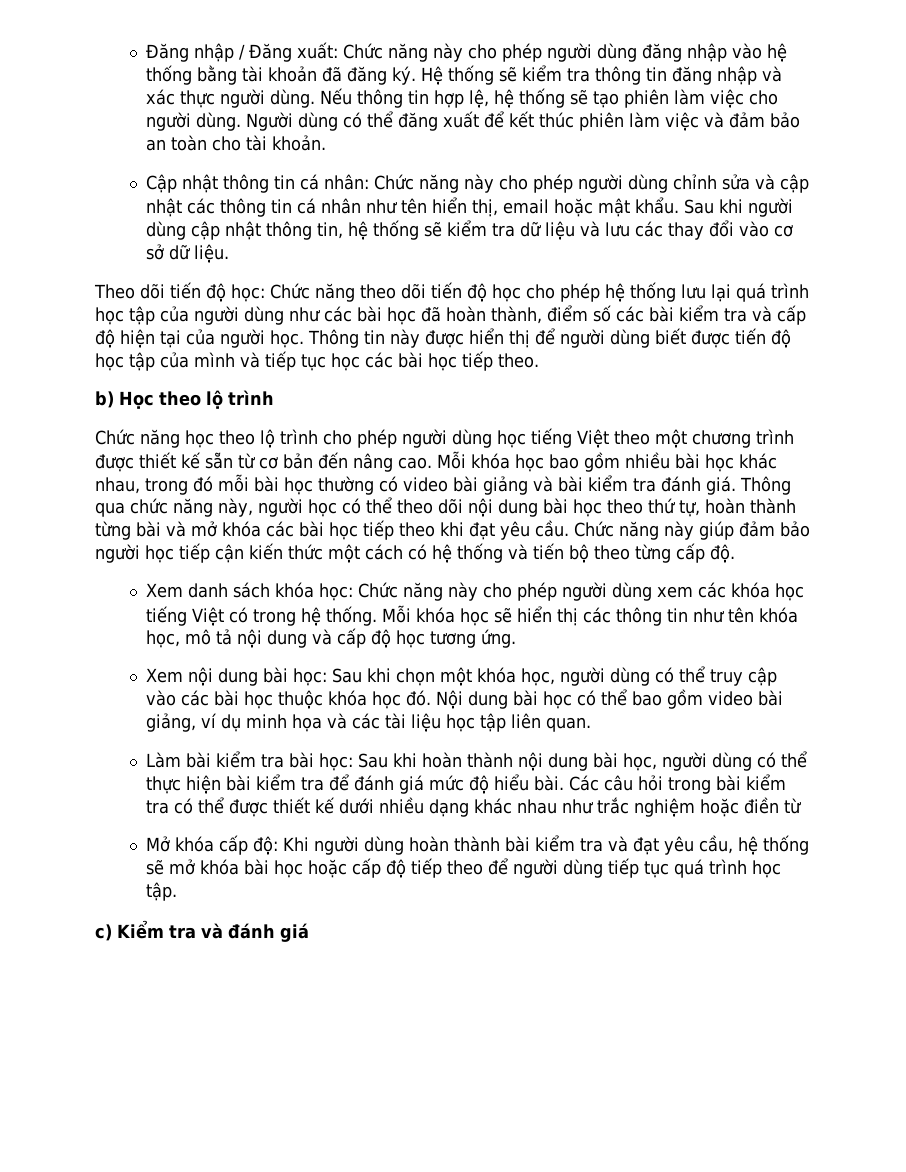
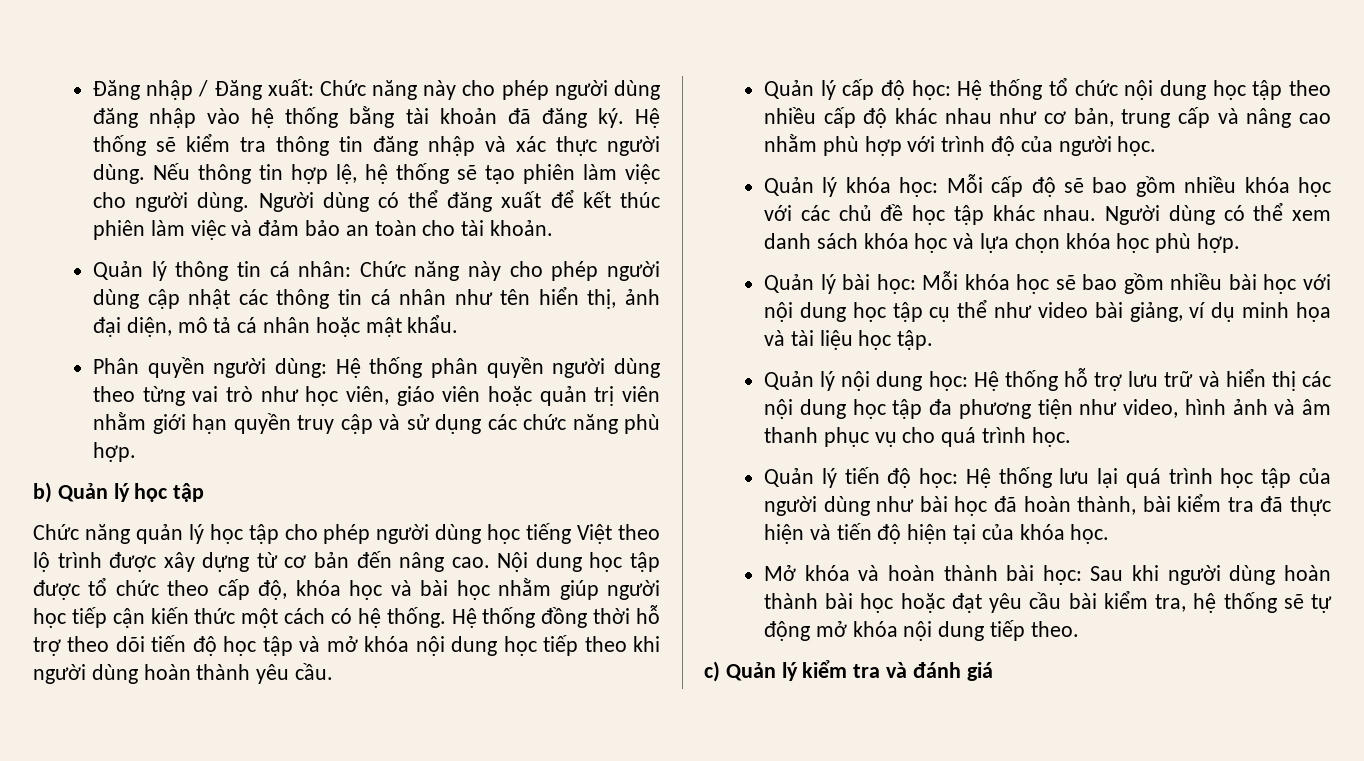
- Cập nhật thông tin cá nhân: Chức năng này cho phép người dùng chỉnh sửa và cập nhật các thông tin cá nhân như tên hiển thị, email hoặc mật khẩu. Sau khi người dùng cập nhật thông tin, hệ thống sẽ kiểm tra dữ liệu và lưu các thay đổi vào cơ sở dữ liệu.
- Theo dõi tiến độ học: Chức năng theo dõi tiến độ học cho phép hệ thống lưu lại quá trình học tập của người dùng như các bài học đã hoàn thành, điểm số các bài kiểm tra và cấp độ hiện tại của người học. Thông tin này được hiển thị để người dùng biết được tiến độ học tập của mình và tiếp tục học các bài học tiếp theo.
- b) Học theo lộ trình
- Chức năng học theo lộ trình cho phép người dùng học tiếng Việt theo một chương trình được thiết kế sẵn từ cơ bản đến nâng cao. Mỗi khóa học bao gồm nhiều bài học khác nhau, trong đó mỗi bài học thường có video bài giảng và bài kiểm tra đánh giá. Thông qua chức năng này, người học có thể theo dõi nội dung bài học theo thứ tự, hoàn thành từng bài và mở khóa các bài học tiếp theo khi đạt yêu cầu. Chức năng này giúp đảm bảo người học tiếp cận kiến thức một cách có hệ thống và tiến bộ theo từng cấp độ.
- Xem danh sách khóa học: Chức năng này cho phép người dùng xem các khóa học tiếng Việt có trong hệ thống. Mỗi khóa học sẽ hiển thị các thông tin như tên khóa học, mô tả nội dung và cấp độ học tương ứng.
- Xem nội dung bài học: Sau khi chọn một khóa học, người dùng có thể truy cập vào các bài học thuộc khóa học đó. Nội dung bài học có thể bao gồm video bài giảng, ví dụ minh họa và các tài liệu học tập liên quan.
- Làm bài kiểm tra bài học: Sau khi hoàn thành nội dung bài học, người dùng có thể thực hiện bài kiểm tra để đánh giá mức độ hiểu bài. Các câu hỏi trong bài kiểm tra có thể được thiết kế dưới nhiều dạng khác nhau như trắc nghiệm hoặc điền từ
- Mở khóa cấp độ: Khi người dùng hoàn thành bài kiểm tra và đạt yêu cầu, hệ thống sẽ mở khóa bài học hoặc cấp độ tiếp theo để người dùng tiếp tục quá trình học tập.
- c) Kiểm tra và đánh giá
+ Quản lý thông tin cá nhân: Chức năng này cho phép người dùng cập nhật các thông tin cá nhân như tên hiển thị, ảnh đại diện, mô tả cá nhân hoặc mật khẩu.
+ Phân quyền người dùng: Hệ thống phân quyền người dùng theo từng vai trò như học viên, giáo viên hoặc quản trị viên nhằm giới hạn quyền truy cập và sử dụng các chức năng phù hợp.
+ b) Quản lý học tập
+ Chức năng quản lý học tập cho phép người dùng học tiếng Việt theo lộ trình được xây dựng từ cơ bản đến nâng cao. Nội dung học tập được tổ chức theo cấp độ, khóa học và bài học nhằm giúp người học tiếp cận kiến thức một cách có hệ thống. Hệ thống đồng thời hỗ trợ theo dõi tiến độ học tập và mở khóa nội dung học tiếp theo khi người dùng hoàn thành yêu cầu.
+ Quản lý cấp độ học: Hệ thống tổ chức nội dung học tập theo nhiều cấp độ khác nhau như cơ bản, trung cấp và nâng cao nhằm phù hợp với trình độ của người học.
+ Quản lý khóa học: Mỗi cấp độ sẽ bao gồm nhiều khóa học với các chủ đề học tập khác nhau. Người dùng có thể xem danh sách khóa học và lựa chọn khóa học phù hợp.
+ Quản lý bài học: Mỗi khóa học sẽ bao gồm nhiều bài học với nội dung học tập cụ thể như video bài giảng, ví dụ minh họa và tài liệu học tập.
+ Quản lý nội dung học: Hệ thống hỗ trợ lưu trữ và hiển thị các nội dung học tập đa phương tiện như video, hình ảnh và âm thanh phục vụ cho quá trình học.
+ Quản lý tiến độ học: Hệ thống lưu lại quá trình học tập của người dùng như bài học đã hoàn thành, bài kiểm tra đã thực hiện và tiến độ hiện tại của khóa học.
+ Mở khóa và hoàn thành bài học: Sau khi người dùng hoàn thành bài học hoặc đạt yêu cầu bài kiểm tra, hệ thống sẽ tự động mở khóa nội dung tiếp theo.
+ c) Quản lý kiểm tra và đánh giá

